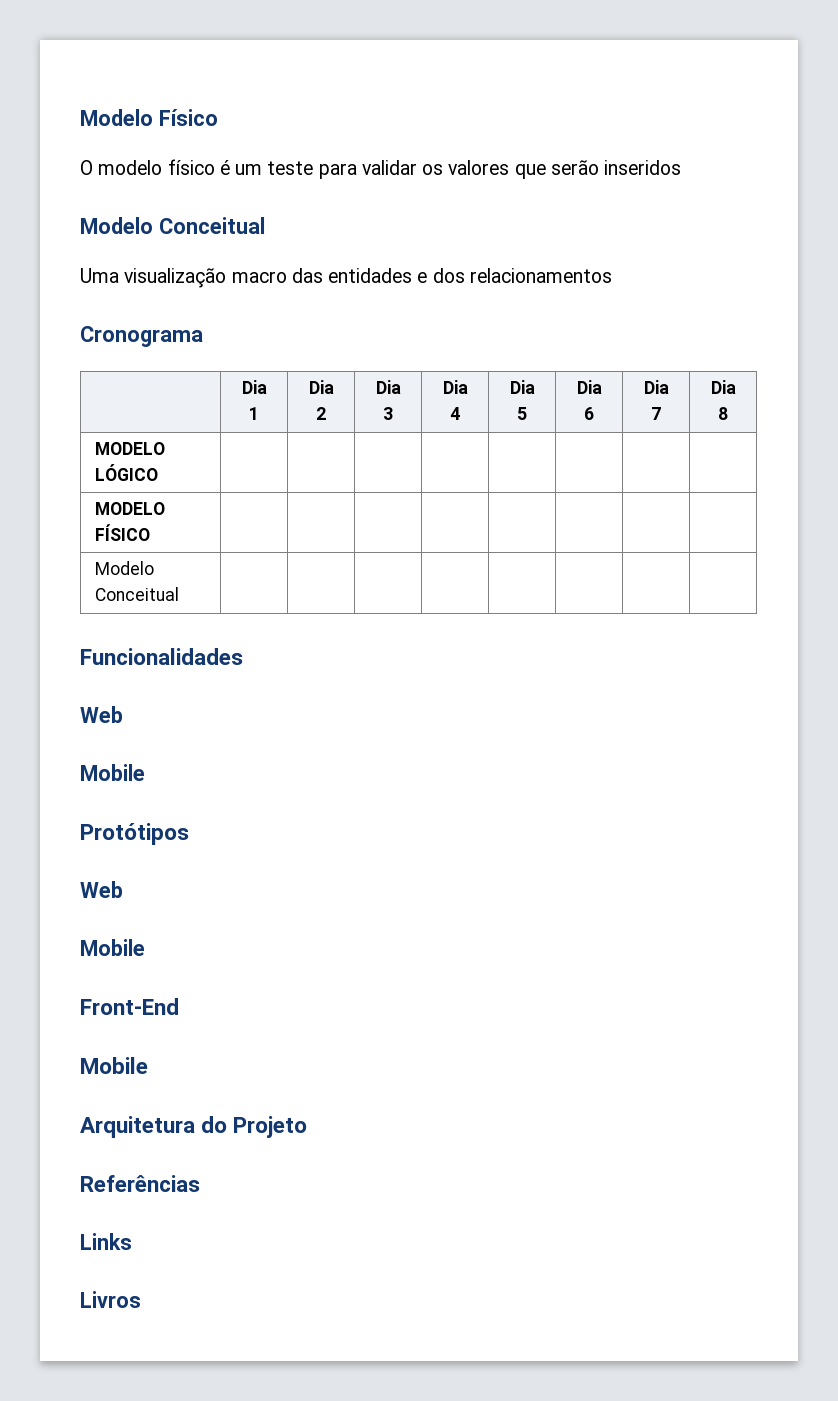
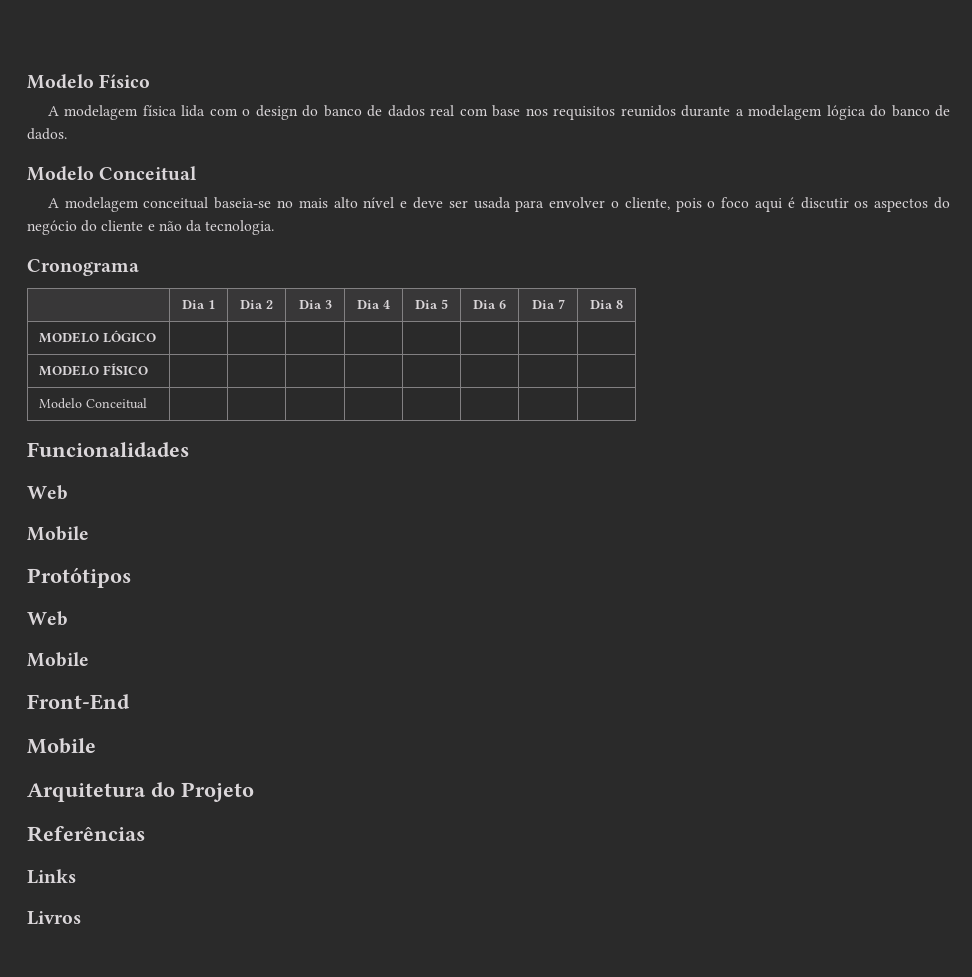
- O modelo físico é um teste para validar os valores que serão inseridos
+ A modelagem física lida com o design do banco de dados real com base nos requisitos reunidos durante a modelagem lógica do banco de dados.
  Modelo Conceitual
- Uma visualização macro das entidades e dos relacionamentos
+ A modelagem conceitual baseia-se no mais alto nível e deve ser usada para envolver o cliente, pois o foco aqui é discutir os aspectos do negócio do cliente e não da tecnologia.

